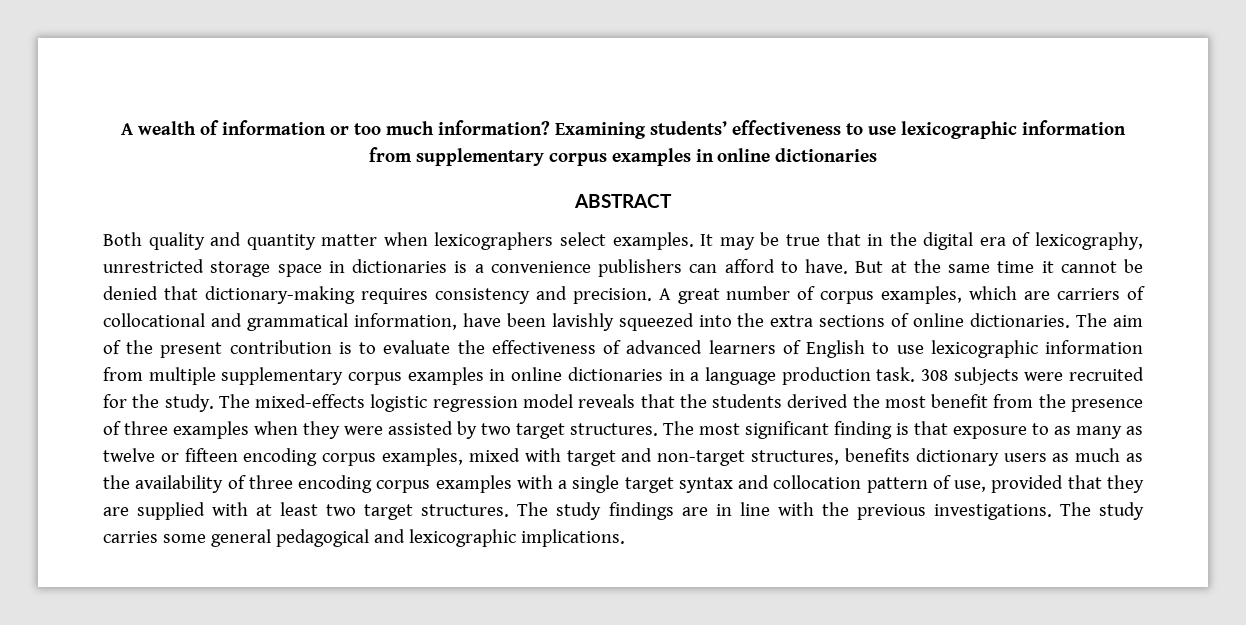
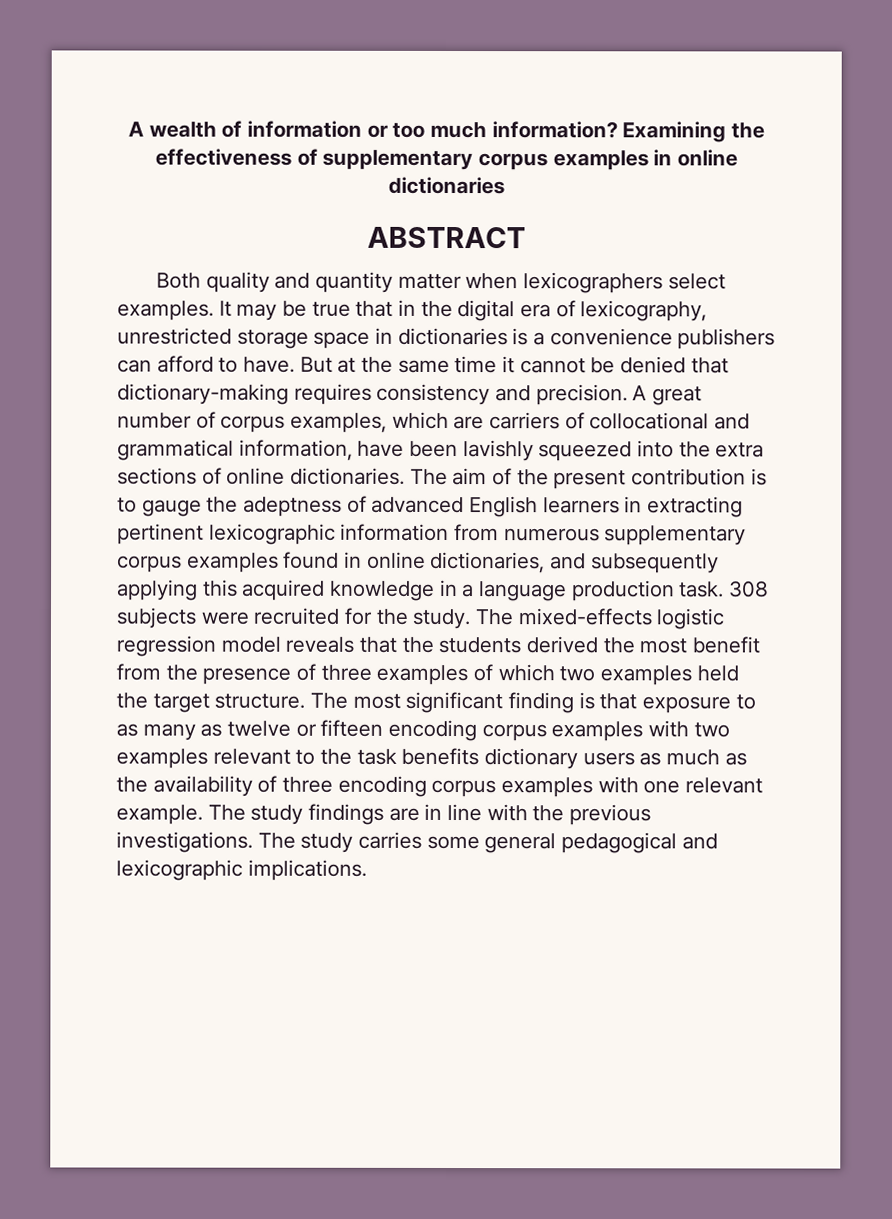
- Examining students’ effectiveness to use lexicographic information from supplementary corpus examples in online dictionaries
+ Examining the effectiveness of supplementary corpus examples in online dictionaries
- The aim of the present contribution is to evaluate the effectiveness of advanced learners of English to use lexicographic information from multiple supplementary corpus examples in online dictionaries in a language production task.
+ The aim of the present contribution is to gauge the adeptness of advanced English learners in extracting pertinent lexicographic information from numerous supplementary corpus examples found in online dictionaries, and subsequently applying this acquired knowledge in a language production task.
- The mixed-effects logistic regression model reveals that the students derived the most benefit from the presence of three examples when they were assisted by two target structures.
+ The mixed-effects logistic regression model reveals that the students derived the most benefit from the presence of three examples of which two examples held the target structure.
- The most significant finding is that exposure to as many as twelve or fifteen encoding corpus examples, mixed with target and non-target structures, benefits dictionary users as much as the availability of three encoding corpus examples with a single target syntax and collocation pattern of use, provided that they are supplied with at least two target structures.
+ The most significant finding is that exposure to as many as twelve or fifteen encoding corpus examples with two examples relevant to the task benefits dictionary users as much as the availability of three encoding corpus examples with one relevant example.

